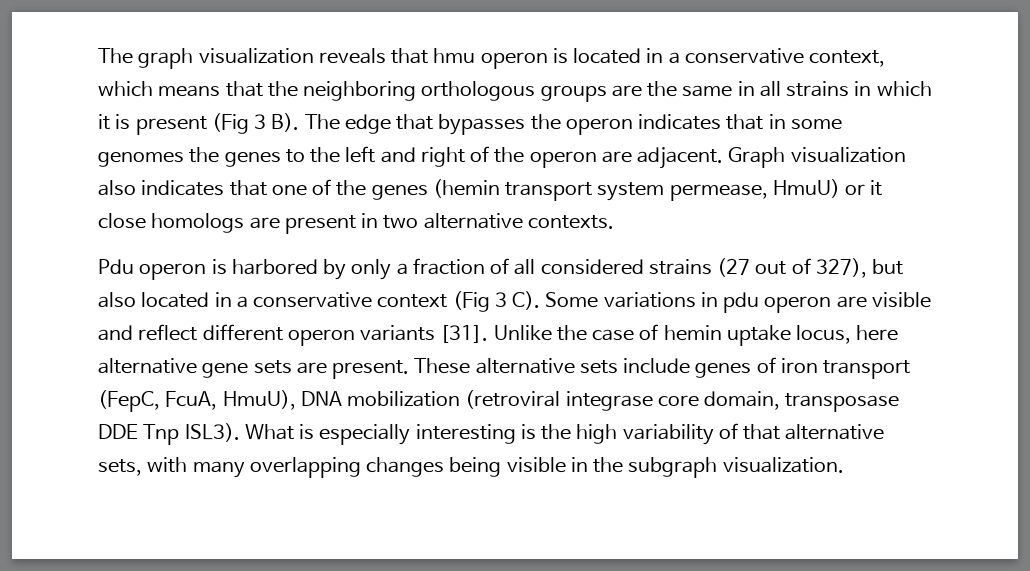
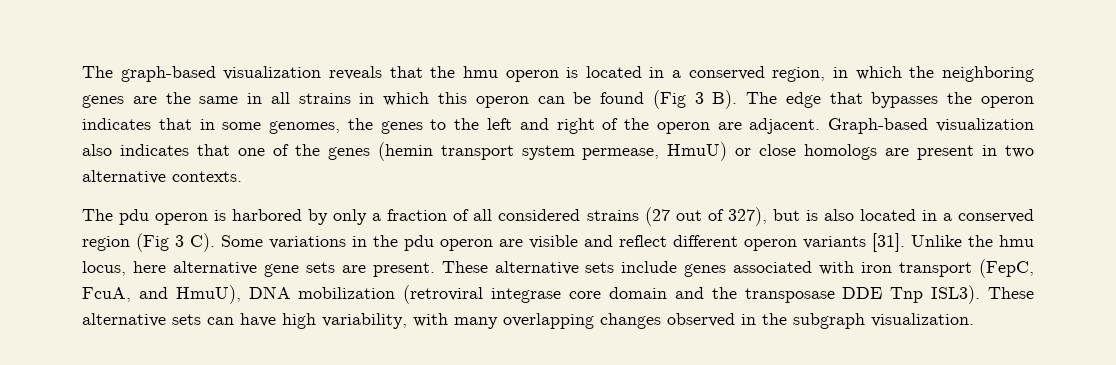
- The graph visualization reveals that hmu operon is located in a conservative context, which means that the neighboring orthologous groups are the same in all strains in which it is present (Fig 3 B). The edge that bypasses the operon indicates that in some genomes the genes to the left and right of the operon are adjacent.
+ The graph-based visualization reveals that the hmu operon is located in a conserved region, in which the neighboring genes are the same in all strains in which this operon can be found (Fig 3 B). The edge that bypasses the operon indicates that in some genomes, the genes to the left and right of the operon are adjacent.
- Graph visualization also indicates that one of the genes (hemin transport system permease, HmuU) or it close homologs are present in two alternative contexts.
+ Graph-based visualization also indicates that one of the genes (hemin transport system permease, HmuU) or close homologs are present in two alternative contexts.
- Pdu operon is harbored by only a fraction of all considered strains (27 out of 327), but also located in a conservative context (Fig 3 C). Some variations in pdu operon are visible and reflect different operon variants [31].
+ The pdu operon is harbored by only a fraction of all considered strains (27 out of 327), but is also located in a conserved region (Fig 3 C). Some variations in the pdu operon are visible and reflect different operon variants [31].
- Unlike the case of hemin uptake locus, here alternative gene sets are present.
+ Unlike the hmu locus, here alternative gene sets are present.
- These alternative sets include genes of iron transport (FepC, FcuA, HmuU), DNA mobilization (retroviral integrase core domain, transposase DDE Tnp ISL3).
+ These alternative sets include genes associated with iron transport (FepC, FcuA, and HmuU), DNA mobilization (retroviral integrase core domain and the transposase DDE Tnp ISL3).
- What is especially interesting is the high variability of that alternative sets, with many overlapping changes being visible in the subgraph visualization.
+ These alternative sets can have high variability, with many overlapping changes observed in the subgraph visualization.

